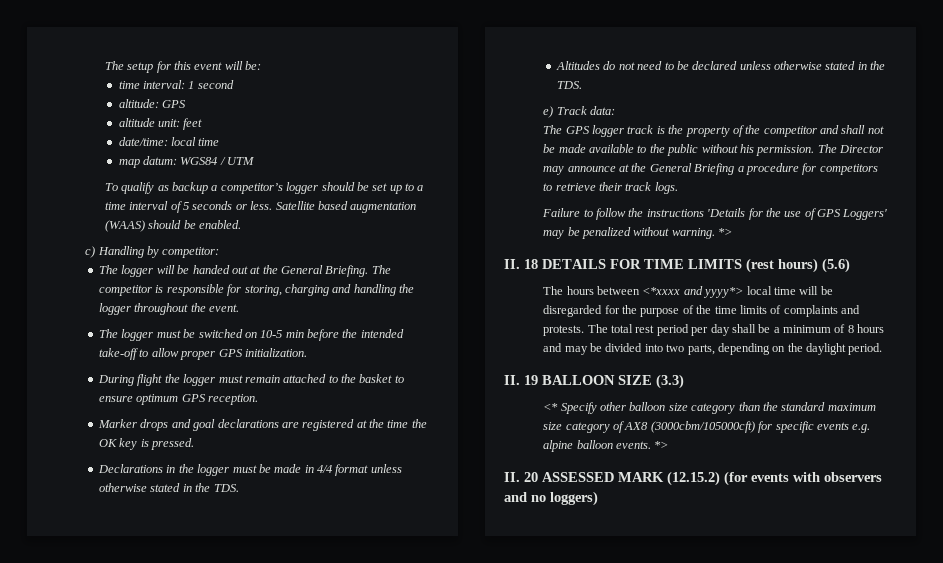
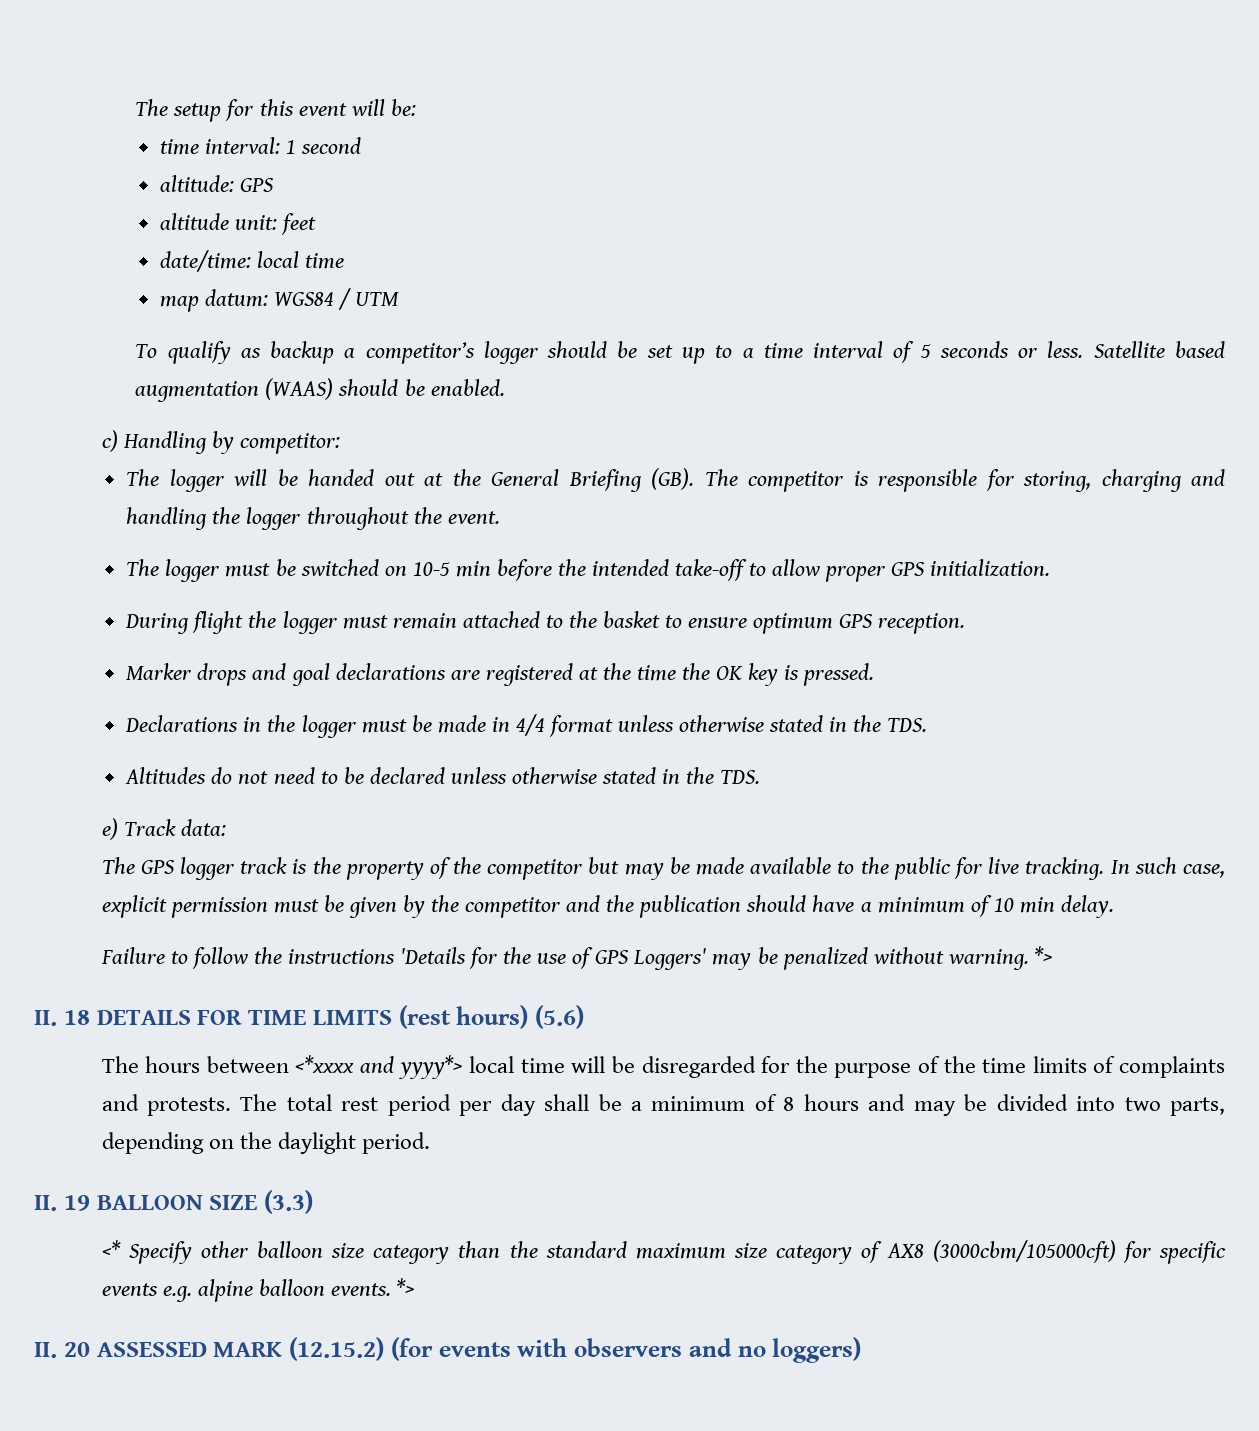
- The logger will be handed out at the General Briefing. The competitor is responsible for storing, charging and handling the logger throughout the event.
+ The logger will be handed out at the General Briefing (GB). The competitor is responsible for storing, charging and handling the logger throughout the event.
- The GPS logger track is the property of the competitor and shall not be made available to the public without his permission. The Director may announce at the General Briefing a procedure for competitors to retrieve their track logs.
+ The GPS logger track is the property of the competitor but may be made available to the public for live tracking. In such case, explicit permission must be given by the competitor and the publication should have a minimum of 10 min delay.

